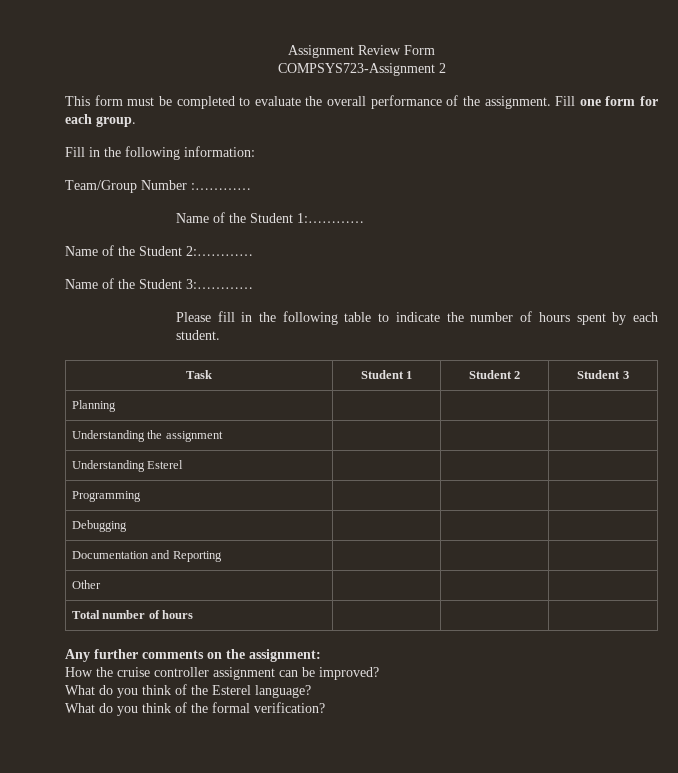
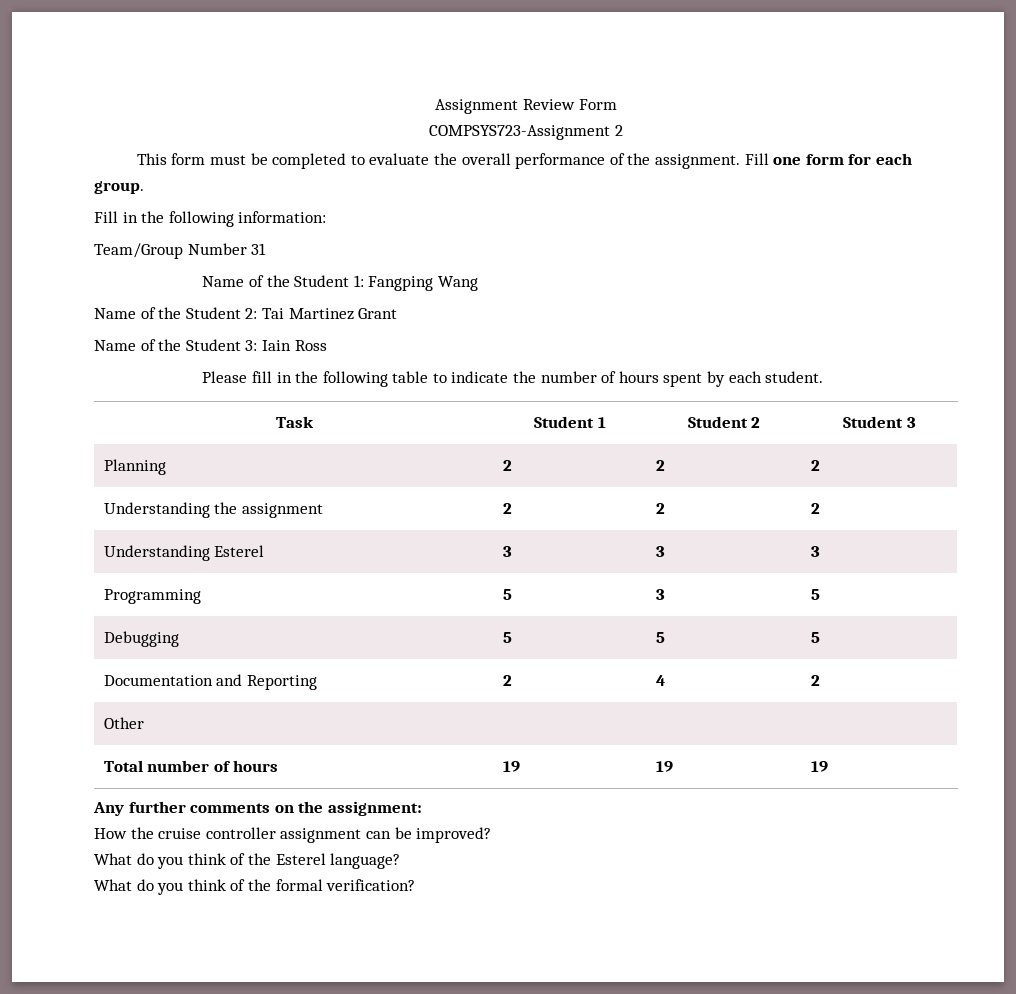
- Team/Group Number :…………
- Name of the Student 1:…………
- Name of the Student 2:…………
- Name of the Student 3:…………
+ Team/Group Number 31
+ Name of the Student 1: Fangping Wang
+ Name of the Student 2: Tai Martinez Grant
+ Name of the Student 3: Iain Ross
- Planning | | |
+ Planning | 2 | 2 | 2
- Understanding the assignment | | |
+ Understanding the assignment | 2 | 2 | 2
- Understanding Esterel | | |
- Programming | | |
- Debugging | | |
+ Understanding Esterel | 3 | 3 | 3
+ Programming | 5 | 3 | 5
+ Debugging | 5 | 5 | 5
- Documentation and Reporting | | |
+ Documentation and Reporting | 2 | 4 | 2
- Total number of hours | | |
+ Total number of hours | 19 | 19 | 19

